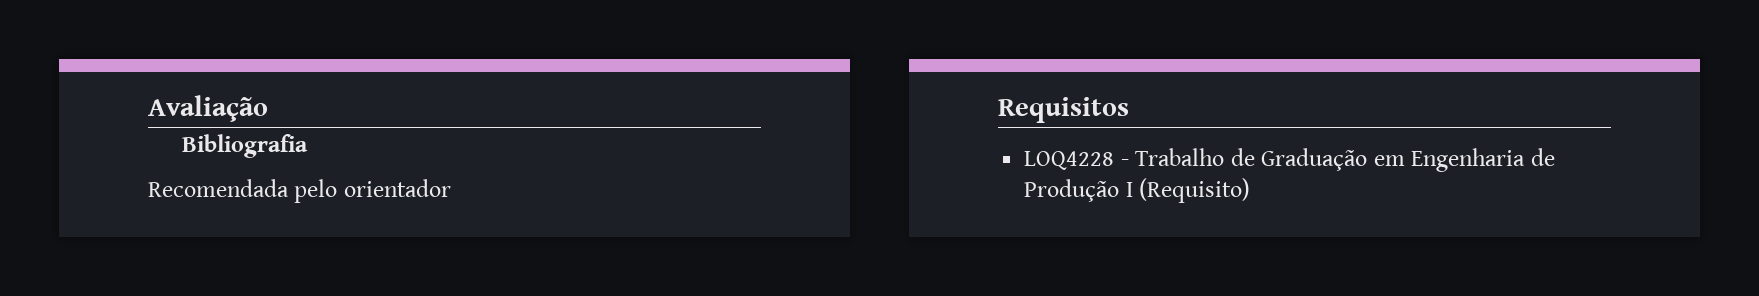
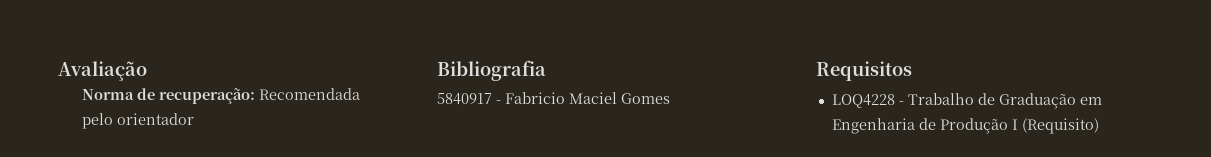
+ Norma de recuperação: Recomendada pelo orientador
  Bibliografia
- Recomendada pelo orientador
+ 5840917 - Fabricio Maciel Gomes

